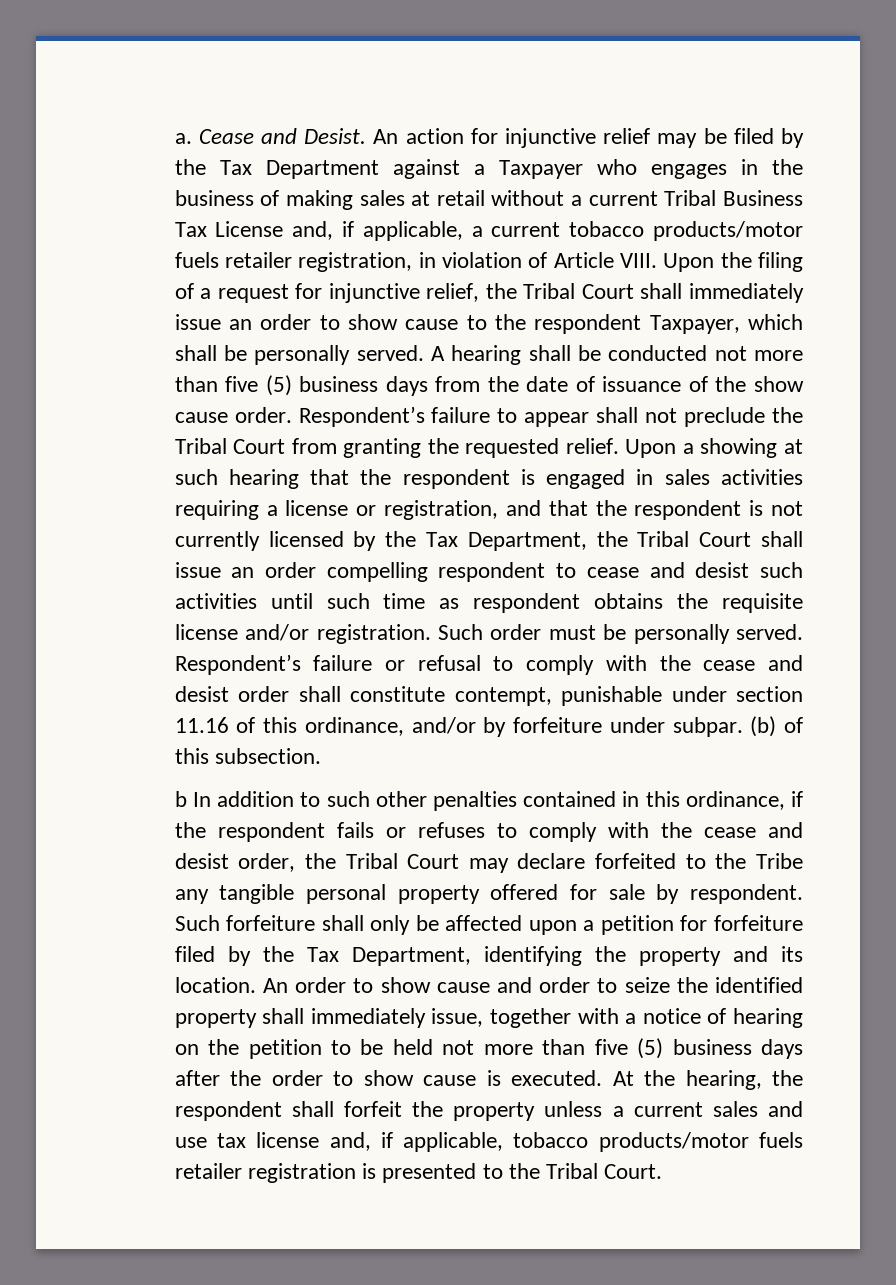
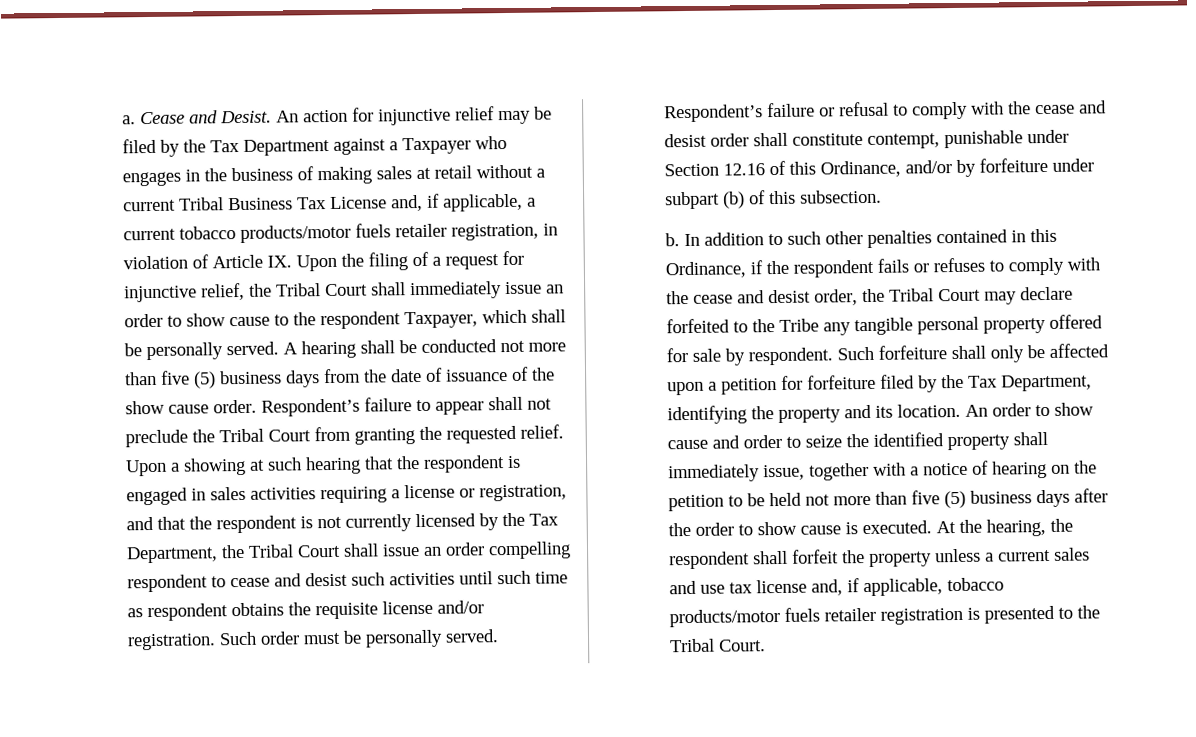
- An action for injunctive relief may be filed by the Tax Department against a Taxpayer who engages in the business of making sales at retail without a current Tribal Business Tax License and, if applicable, a current tobacco products/motor fuels retailer registration, in violation of Article VIII. Upon the filing of a request for injunctive relief, the Tribal Court shall immediately issue an order to show cause to the respondent Taxpayer, which shall be personally served.
+ An action for injunctive relief may be filed by the Tax Department against a Taxpayer who engages in the business of making sales at retail without a current Tribal Business Tax License and, if applicable, a current tobacco products/motor fuels retailer registration, in violation of Article IX. Upon the filing of a request for injunctive relief, the Tribal Court shall immediately issue an order to show cause to the respondent Taxpayer, which shall be personally served.
- Respondent’s failure or refusal to comply with the cease and desist order shall constitute contempt, punishable under section 11.16 of this ordinance, and/or by forfeiture under subpar. (b) of this subsection.
+ Respondent’s failure or refusal to comply with the cease and desist order shall constitute contempt, punishable under Section 12.16 of this Ordinance, and/or by forfeiture under subpart (b) of this subsection.
- b In addition to such other penalties contained in this ordinance, if the respondent fails or refuses to comply with the cease and desist order, the Tribal Court may declare forfeited to the Tribe any tangible personal property offered for sale by respondent.
+ b. In addition to such other penalties contained in this Ordinance, if the respondent fails or refuses to comply with the cease and desist order, the Tribal Court may declare forfeited to the Tribe any tangible personal property offered for sale by respondent.

